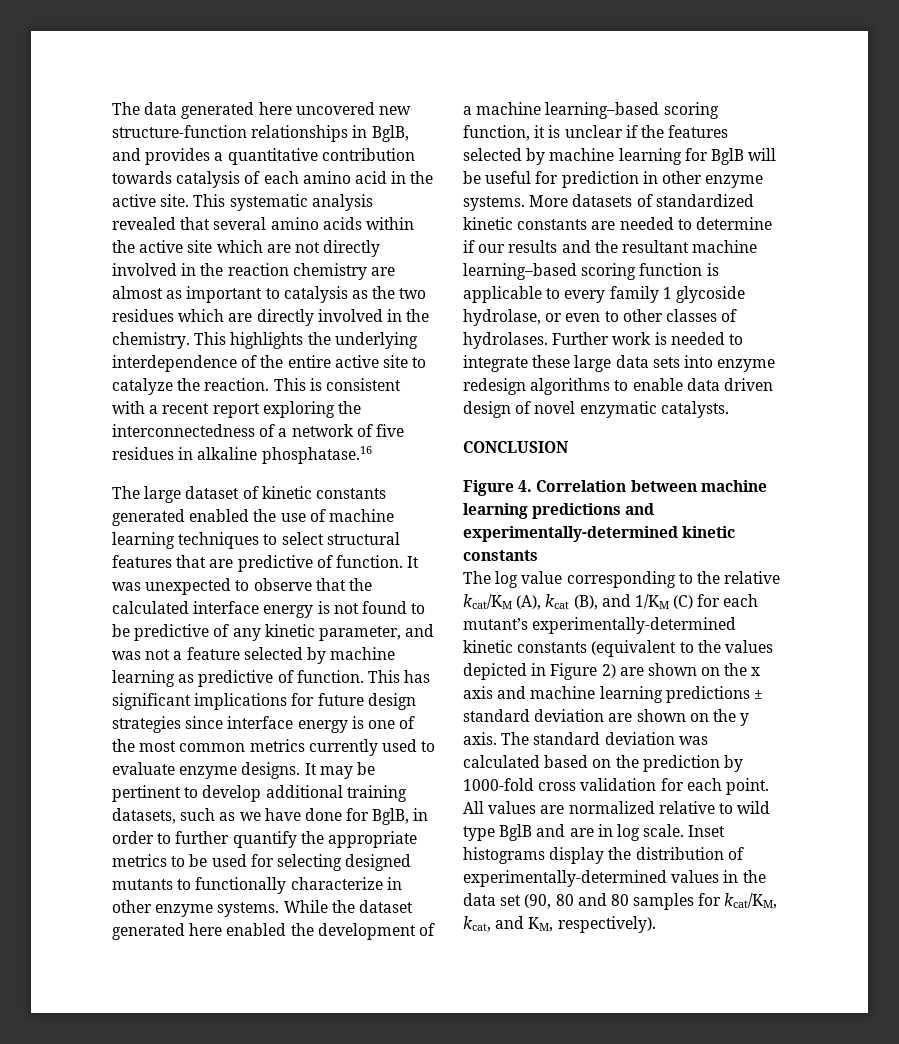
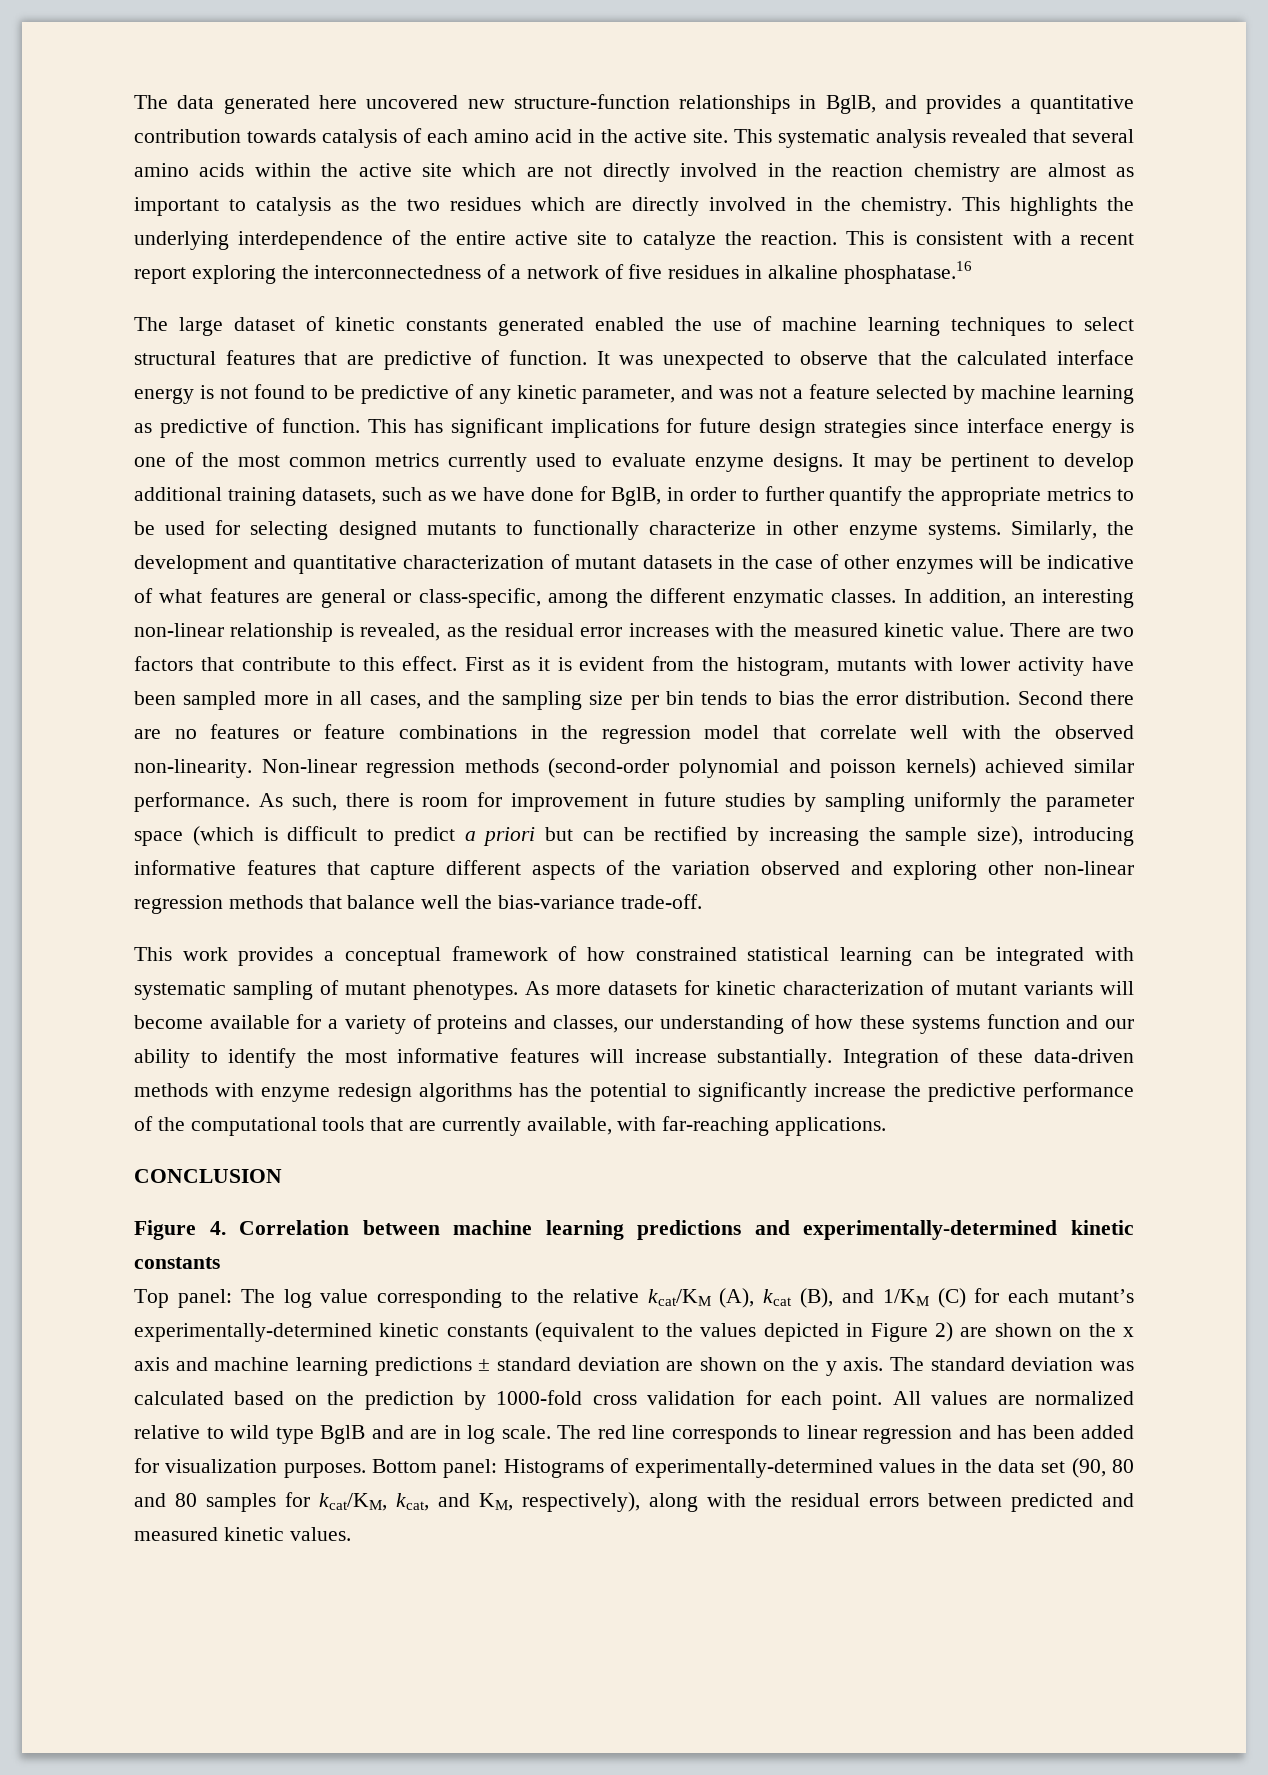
- While the dataset generated here enabled the development of a machine learning–based scoring function, it is unclear if the features selected by machine learning for BglB will be useful for prediction in other enzyme systems. More datasets of standardized kinetic constants are needed to determine if our results and the resultant machine learning–based scoring function is applicable to every family 1 glycoside hydrolase, or even to other classes of hydrolases. Further work is needed to integrate these large data sets into enzyme redesign algorithms to enable data driven design of novel enzymatic catalysts.
+ Similarly, the development and quantitative characterization of mutant datasets in the case of other enzymes will be indicative of what features are general or class-specific, among the different enzymatic classes. In addition, an interesting non-linear relationship is revealed, as the residual error increases with the measured kinetic value. There are two factors that contribute to this effect. First as it is evident from the histogram, mutants with lower activity have been sampled more in all cases, and the sampling size per bin tends to bias the error distribution. Second there are no features or feature combinations in the regression model that correlate well with the observed non-linearity. Non-linear regression methods (second-order polynomial and poisson kernels) achieved similar performance. As such, there is room for improvement in future studies by sampling uniformly the parameter space (which is difficult to predict a priori but can be rectified by increasing the sample size), introducing informative features that capture different aspects of the variation observed and exploring other non-linear regression methods that balance well the bias-variance trade-off.
+ This work provides a conceptual framework of how constrained statistical learning can be integrated with systematic sampling of mutant phenotypes. As more datasets for kinetic characterization of mutant variants will become available for a variety of proteins and classes, our understanding of how these systems function and our ability to identify the most informative features will increase substantially. Integration of these data-driven methods with enzyme redesign algorithms has the potential to significantly increase the predictive performance of the computational tools that are currently available, with far-reaching applications.
- The log value corresponding to the relative kcat/KM (A), kcat (B), and 1/KM (C) for each mutant’s experimentally-determined kinetic constants (equivalent to the values depicted in Figure 2) are shown on the x axis and machine learning predictions ± standard deviation are shown on the y axis.
+ Top panel: The log value corresponding to the relative kcat/KM (A), kcat (B), and 1/KM (C) for each mutant’s experimentally-determined kinetic constants (equivalent to the values depicted in Figure 2) are shown on the x axis and machine learning predictions ± standard deviation are shown on the y axis.
- Inset histograms display the distribution of experimentally-determined values in the data set (90, 80 and 80 samples for kcat/KM, kcat, and KM, respectively).
+ The red line corresponds to linear regression and has been added for visualization purposes. Bottom panel: Histograms of experimentally-determined values in the data set (90, 80 and 80 samples for kcat/KM, kcat, and KM, respectively), along with the residual errors between predicted and measured kinetic values.

